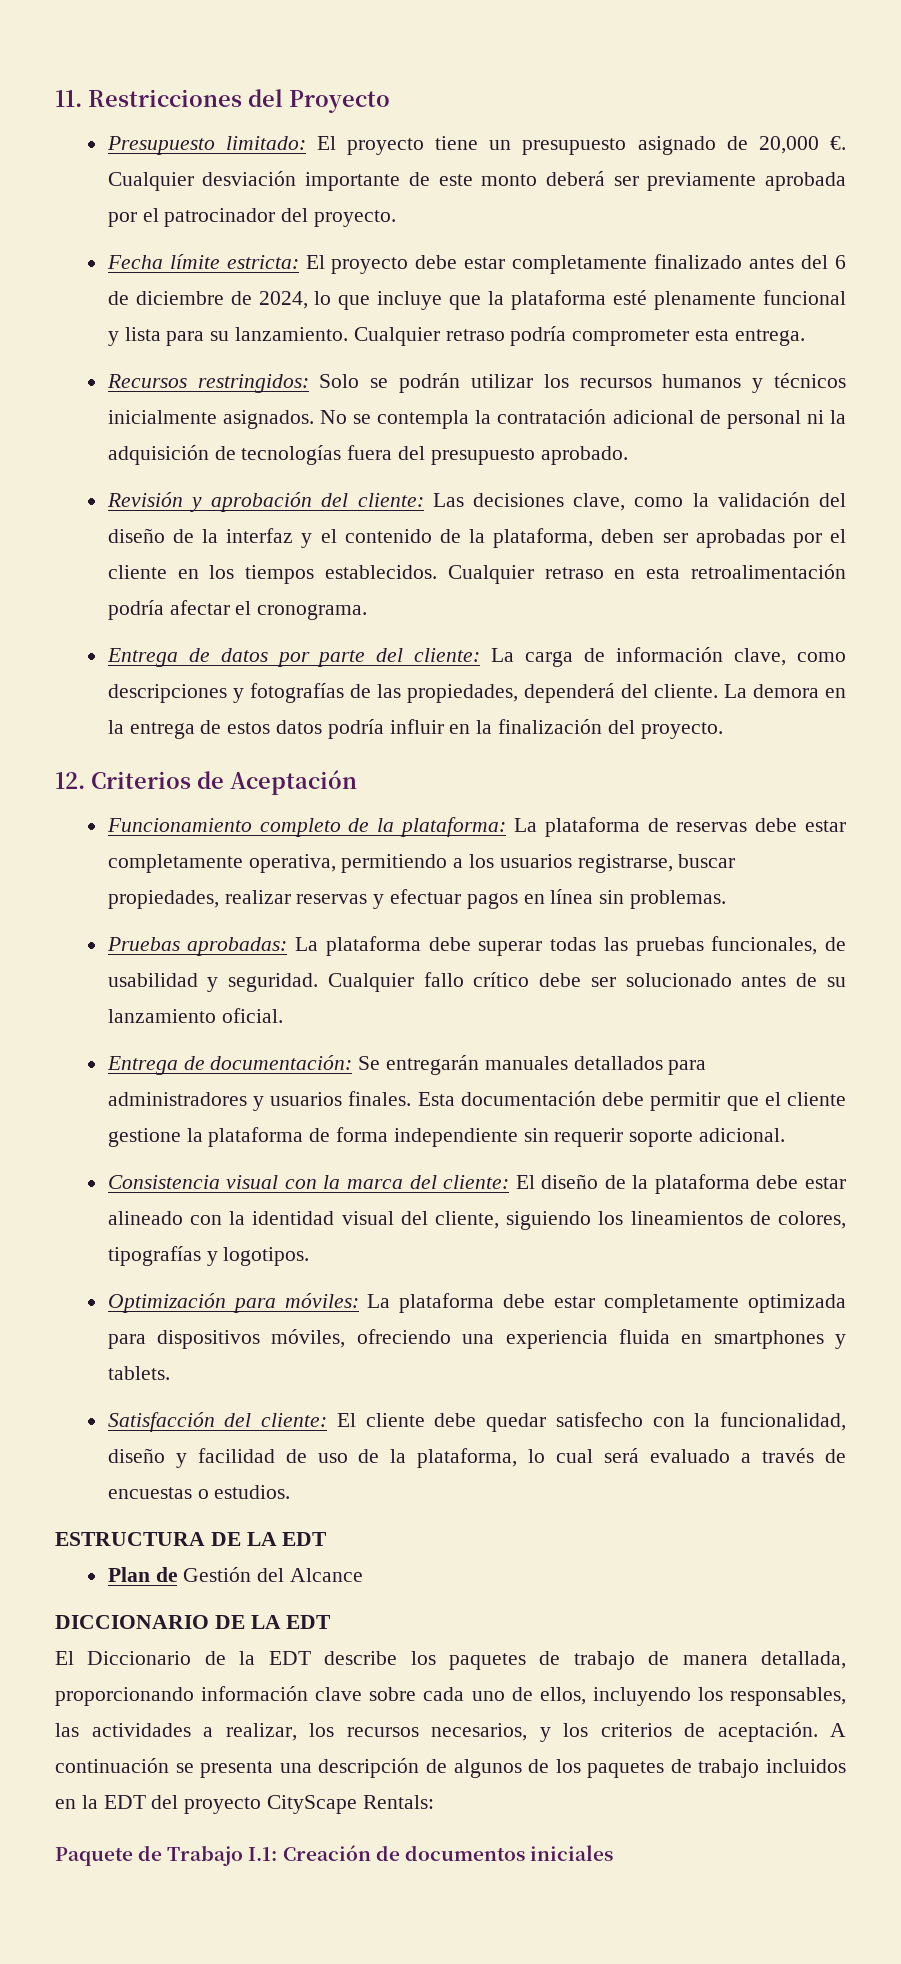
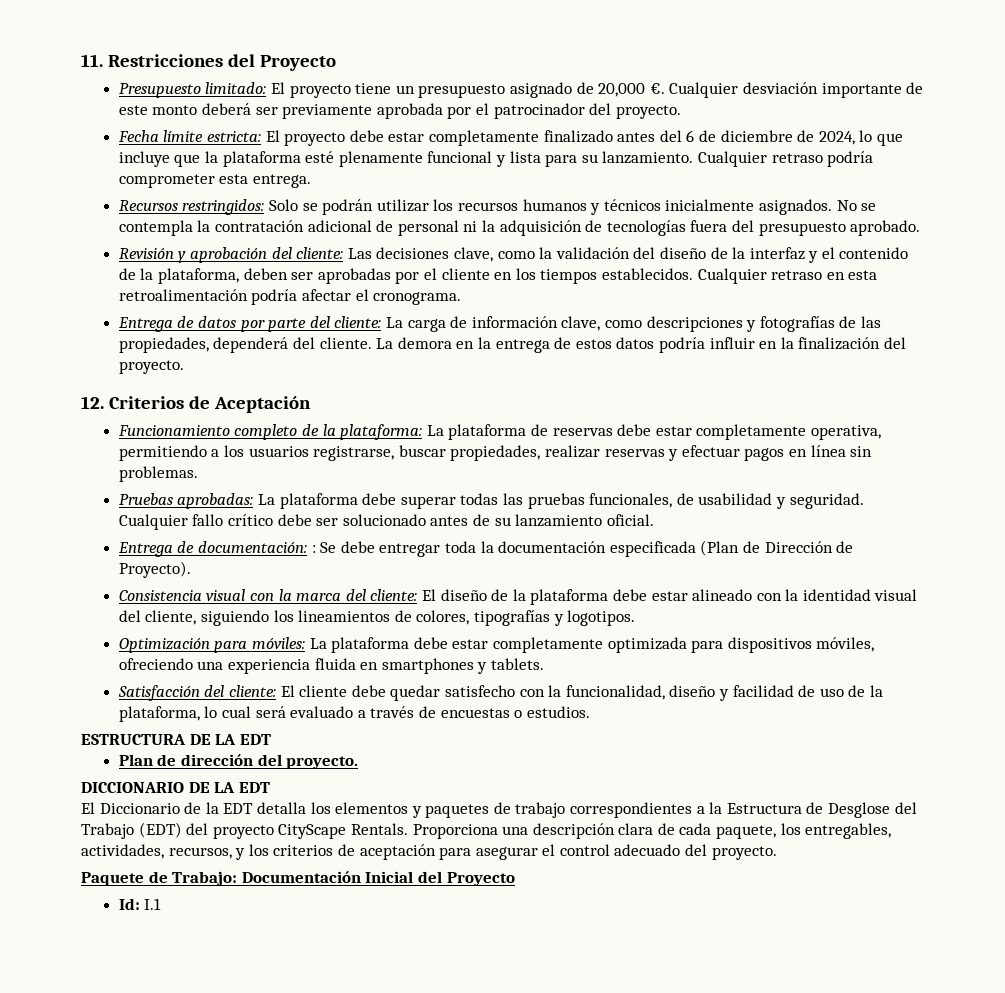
- Entrega de documentación: Se entregarán manuales detallados para administradores y usuarios finales. Esta documentación debe permitir que el cliente gestione la plataforma de forma independiente sin requerir soporte adicional.
+ Entrega de documentación: : Se debe entregar toda la documentación especificada (Plan de Dirección de Proyecto).
- Plan de Gestión del Alcance
+ Plan de dirección del proyecto.
- El Diccionario de la EDT describe los paquetes de trabajo de manera detallada, proporcionando información clave sobre cada uno de ellos, incluyendo los responsables, las actividades a realizar, los recursos necesarios, y los criterios de aceptación. A continuación se presenta una descripción de algunos de los paquetes de trabajo incluidos en la EDT del proyecto CityScape Rentals:
- Paquete de Trabajo I.1: Creación de documentos iniciales
+ El Diccionario de la EDT detalla los elementos y paquetes de trabajo correspondientes a la Estructura de Desglose del Trabajo (EDT) del proyecto CityScape Rentals. Proporciona una descripción clara de cada paquete, los entregables, actividades, recursos, y los criterios de aceptación para asegurar el control adecuado del proyecto.
+ Paquete de Trabajo: Documentación Inicial del Proyecto
+ Id: I.1

